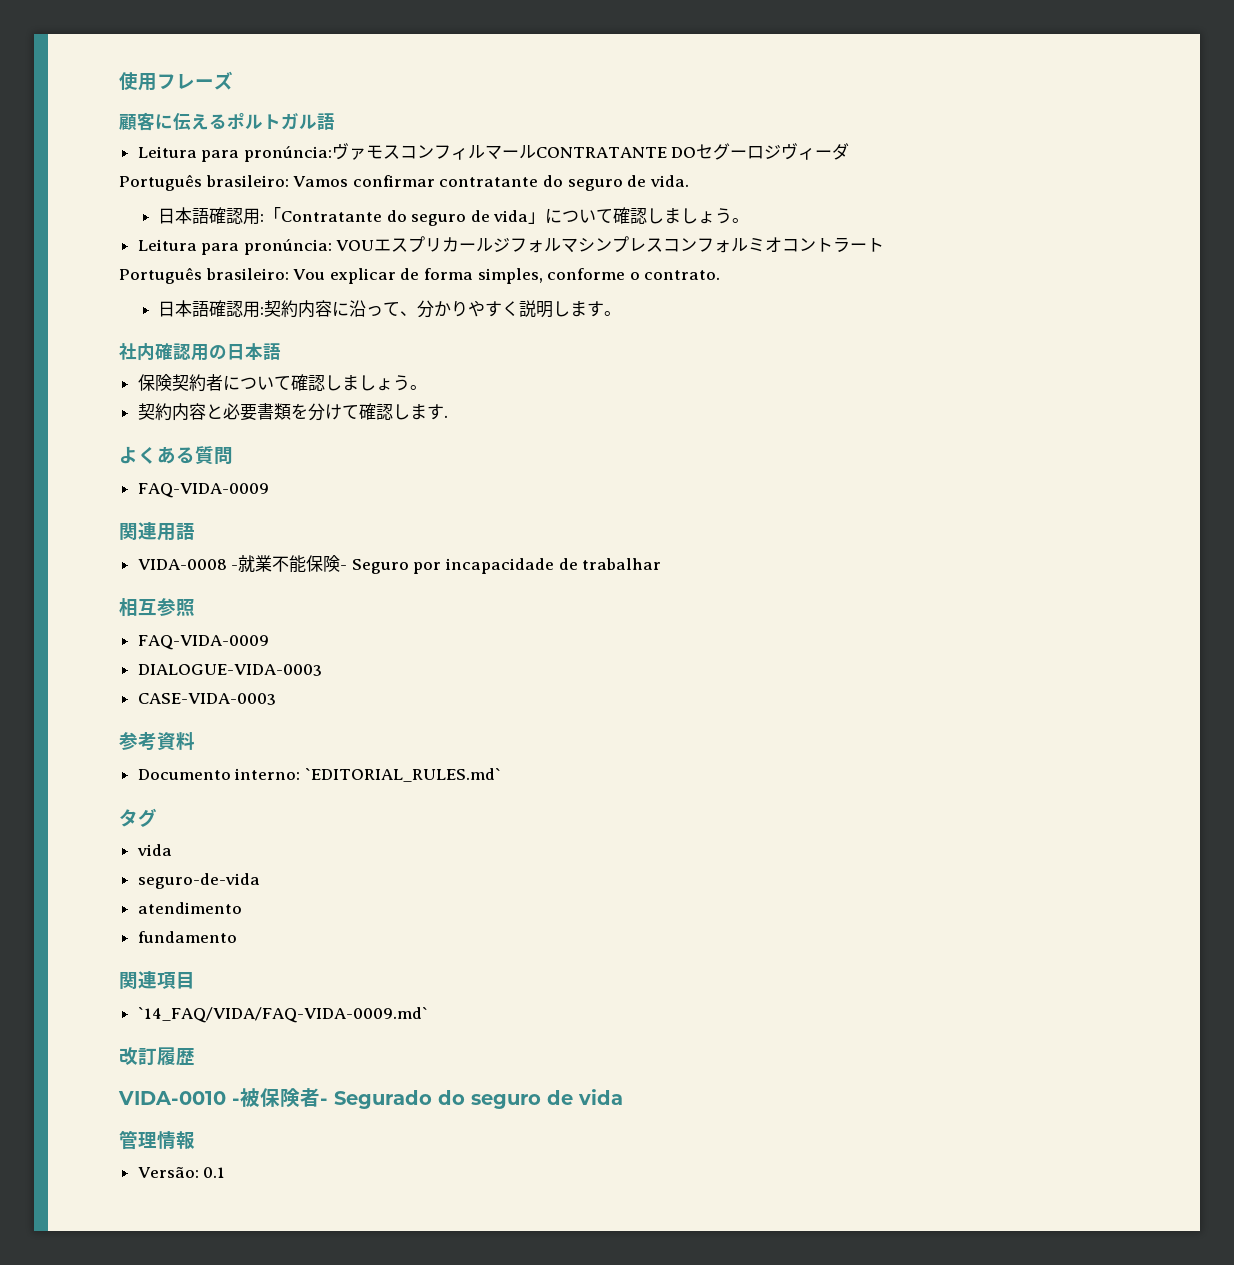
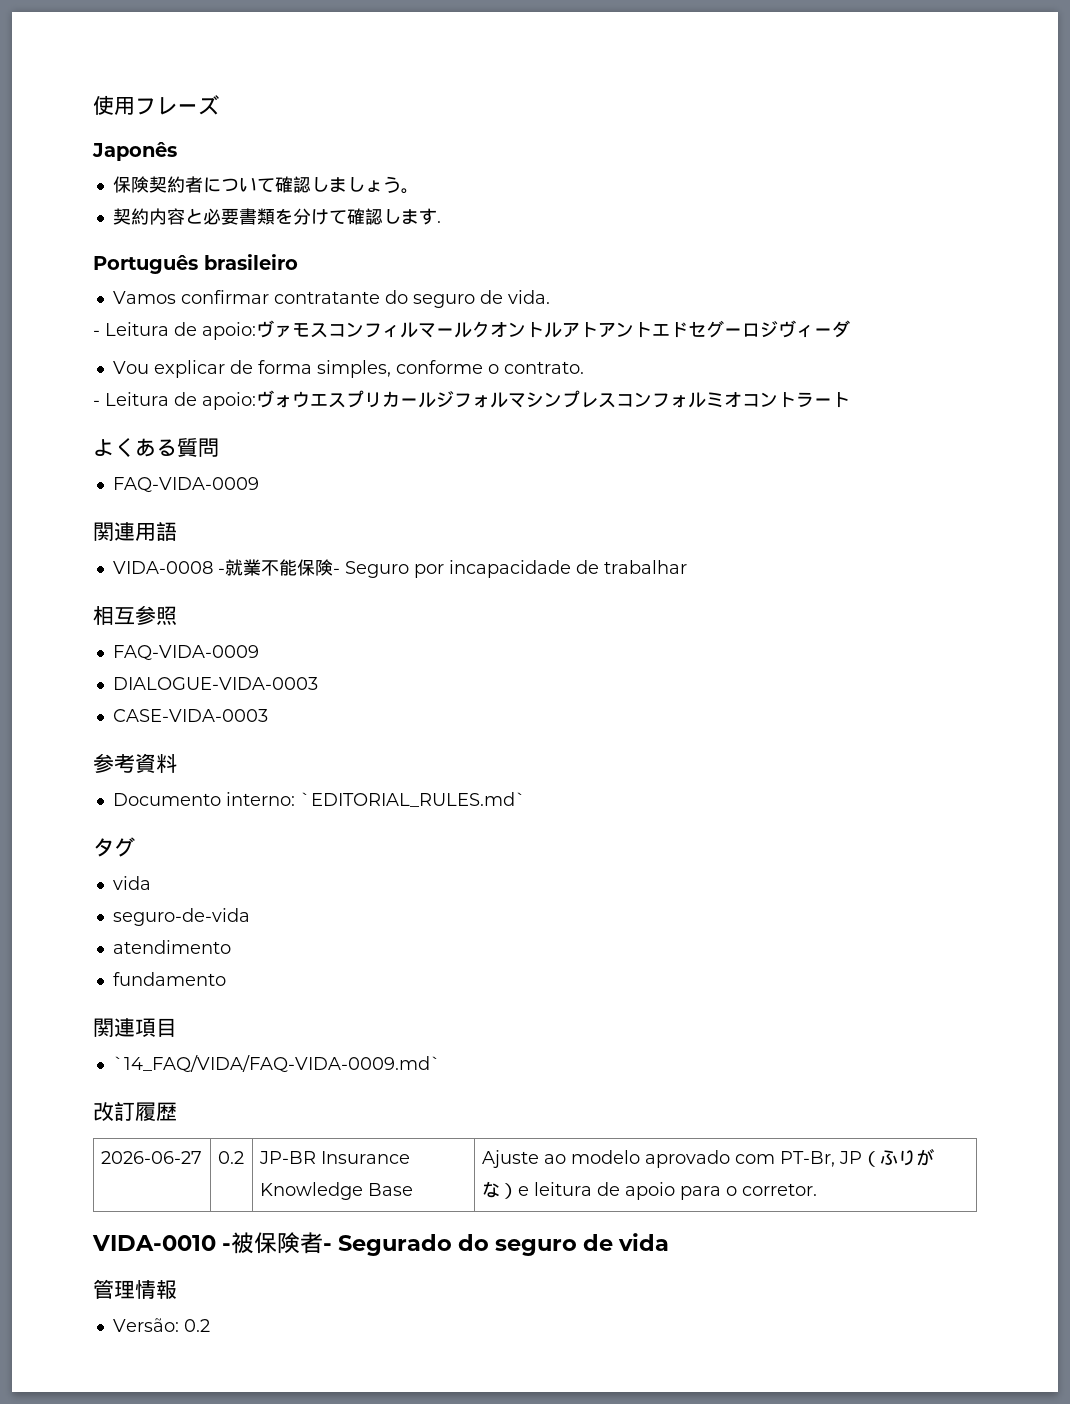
- 顧客に伝えるポルトガル語
- Leitura para pronúncia:ヴァモスコンフィルマールCONTRATANTE DOセグーロジヴィーダ
- Português brasileiro: Vamos confirmar contratante do seguro de vida.
- 日本語確認用:「Contratante do seguro de vida」について確認しましょう。
- Leitura para pronúncia: VOUエスプリカールジフォルマシンプレスコンフォルミオコントラート
- Português brasileiro: Vou explicar de forma simples, conforme o contrato.
- 日本語確認用:契約内容に沿って、分かりやすく説明します。
- 社内確認用の日本語
+ Japonês
+ Português brasileiro
+ Vamos confirmar contratante do seguro de vida.
+ - Leitura de apoio:ヴァモスコンフィルマールクオントルアトアントエドセグーロジヴィーダ
+ Vou explicar de forma simples, conforme o contrato.
+ - Leitura de apoio:ヴォウエスプリカールジフォルマシンプレスコンフォルミオコントラート
+ 2026-06-27 | 0.2 | JP-BR Insurance Knowledge Base | Ajuste ao modelo aprovado com PT-Br, JP（ふりがな）e leitura de apoio para o corretor.
- Versão: 0.1
+ Versão: 0.2

